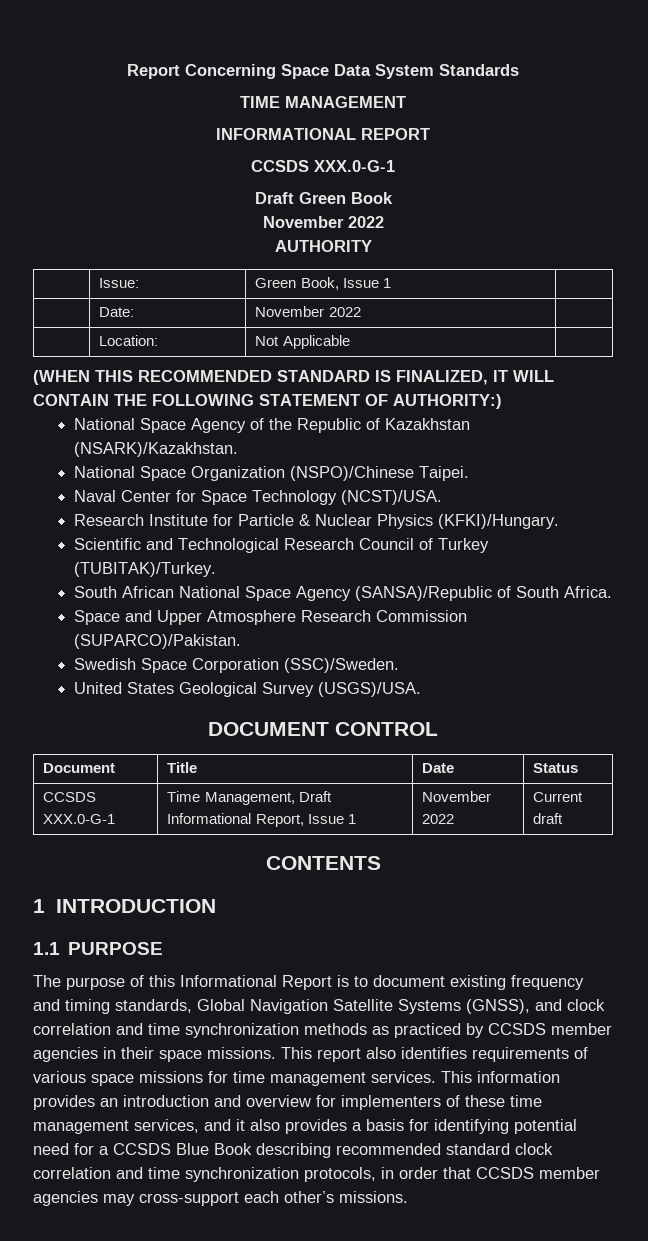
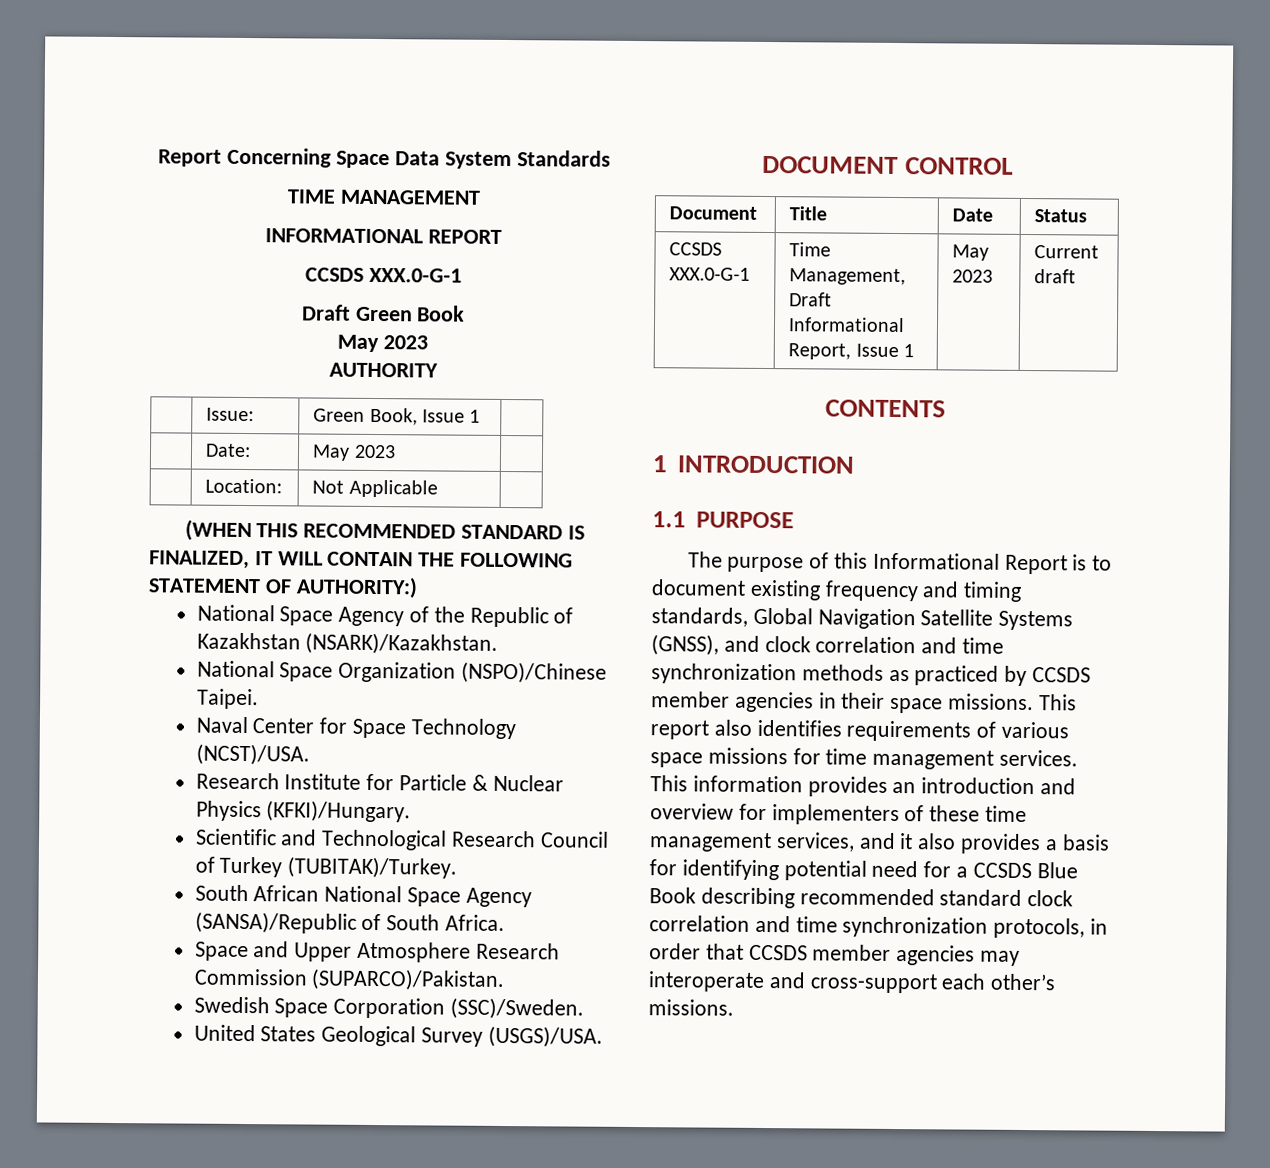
  Draft Green Book
- November 2022
+ May 2023
- | Date: | November 2022 |
+ | Date: | May 2023 |
- CCSDS XXX.0-G-1 | Time Management, Draft Informational Report, Issue 1 | November 2022 | Current draft
+ CCSDS XXX.0-G-1 | Time Management, Draft Informational Report, Issue 1 | May 2023 | Current draft
- This information provides an introduction and overview for implementers of these time management services, and it also provides a basis for identifying potential need for a CCSDS Blue Book describing recommended standard clock correlation and time synchronization protocols, in order that CCSDS member agencies may cross-support each other’s missions.
+ This information provides an introduction and overview for implementers of these time management services, and it also provides a basis for identifying potential need for a CCSDS Blue Book describing recommended standard clock correlation and time synchronization protocols, in order that CCSDS member agencies may interoperate and cross-support each other’s missions.

